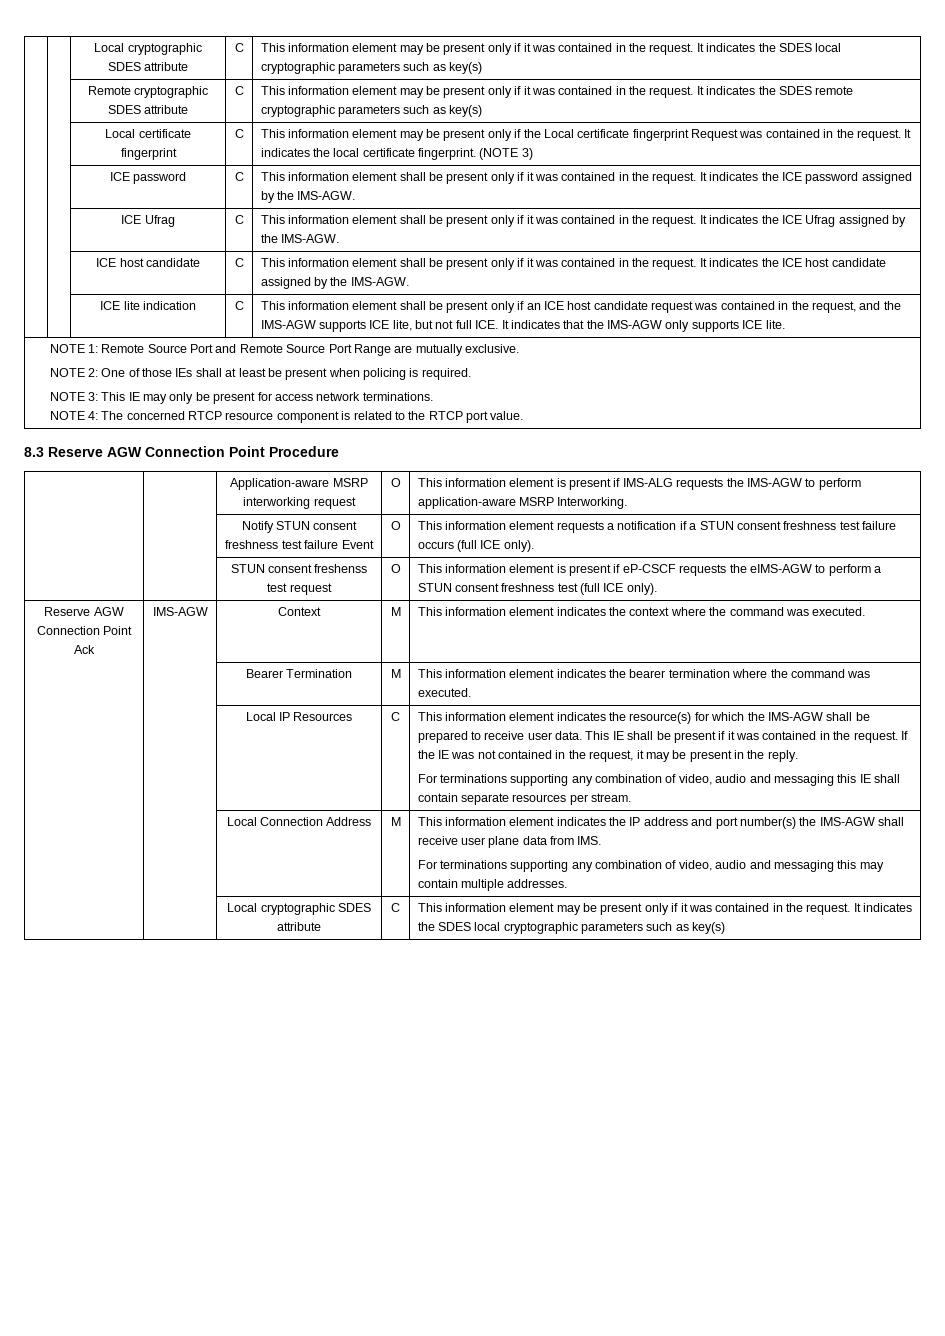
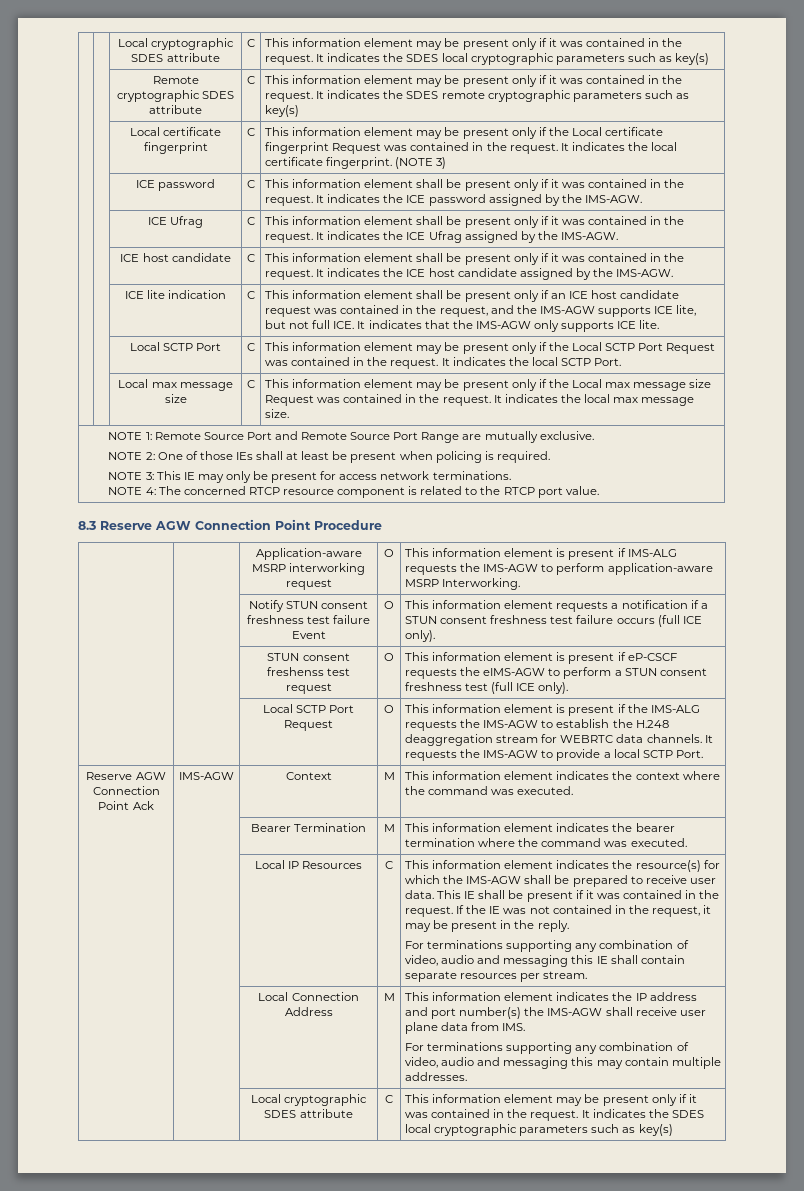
+ | | Local SCTP Port | C | This information element may be present only if the Local SCTP Port Request was contained in the request. It indicates the local SCTP Port.
+ | | Local max message size | C | This information element may be present only if the Local max message size Request was contained in the request. It indicates the local max message size.
+ | | Local SCTP Port Request | O | This information element is present if the IMS-ALG requests the IMS-AGW to establish the H.248 deaggregation stream for WEBRTC data channels. It requests the IMS-AGW to provide a local SCTP Port.

